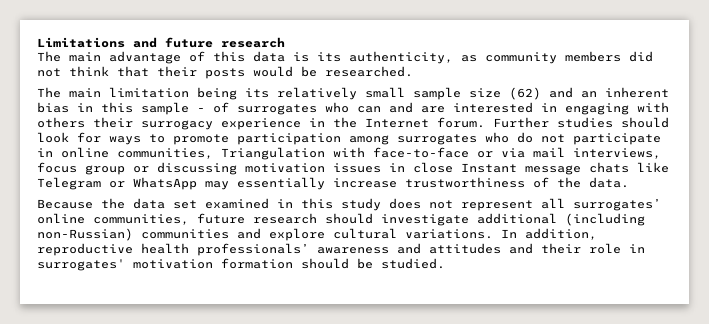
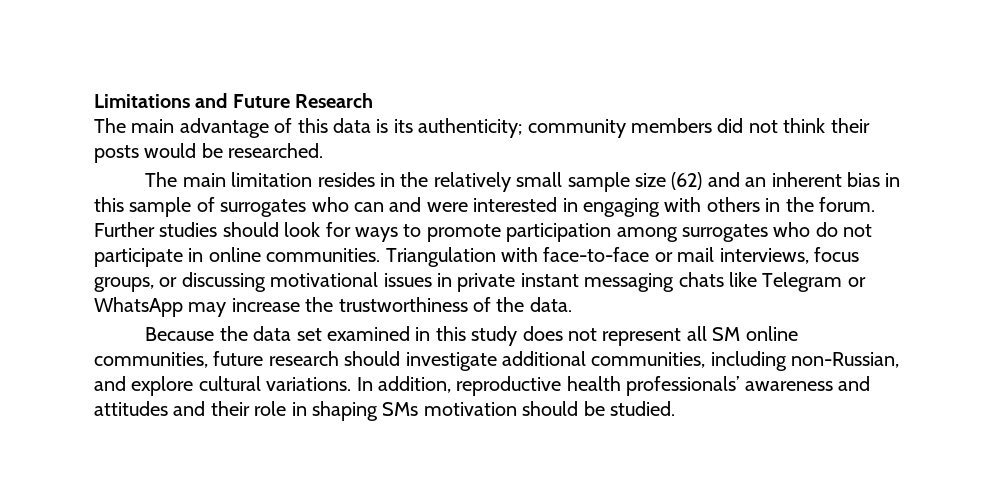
- Limitations and future research
+ Limitations and Future Research
- The main advantage of this data is its authenticity, as community members did not think that their posts would be researched.
+ The main advantage of this data is its authenticity; community members did not think their posts would be researched.
- The main limitation being its relatively small sample size (62) and an inherent bias in this sample - of surrogates who can and are interested in engaging with others their surrogacy experience in the Internet forum.
+ The main limitation resides in the relatively small sample size (62) and an inherent bias in this sample of surrogates who can and were interested in engaging with others in the forum.
- Further studies should look for ways to promote participation among surrogates who do not participate in online communities, Triangulation with face-to-face or via mail interviews, focus group or discussing motivation issues in close Instant message chats like Telegram or WhatsApp may essentially increase trustworthiness of the data.
+ Further studies should look for ways to promote participation among surrogates who do not participate in online communities. Triangulation with face-to-face or mail interviews, focus groups, or discussing motivational issues in private instant messaging chats like Telegram or WhatsApp may increase the trustworthiness of the data.
- Because the data set examined in this study does not represent all surrogates’ online communities, future research should investigate additional (including non-Russian) communities and explore cultural variations.
+ Because the data set examined in this study does not represent all SM online communities, future research should investigate additional communities, including non-Russian, and explore cultural variations.
- In addition, reproductive health professionals’ awareness and attitudes and their role in surrogates' motivation formation should be studied.
+ In addition, reproductive health professionals’ awareness and attitudes and their role in shaping SMs motivation should be studied.

